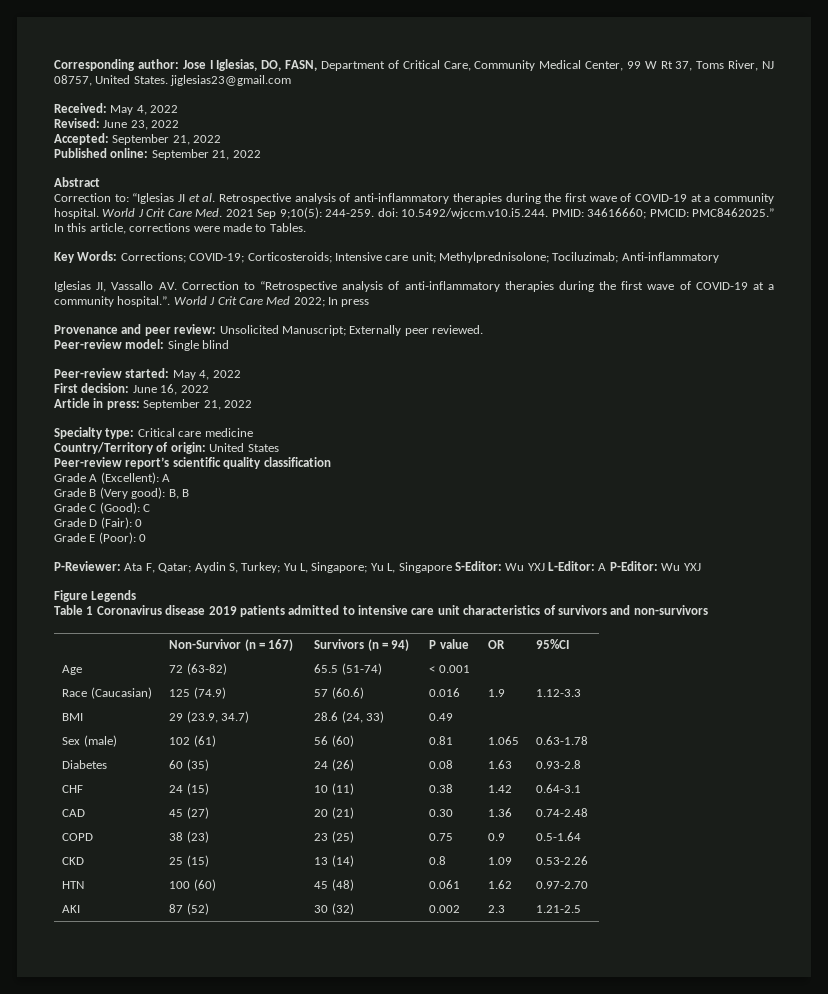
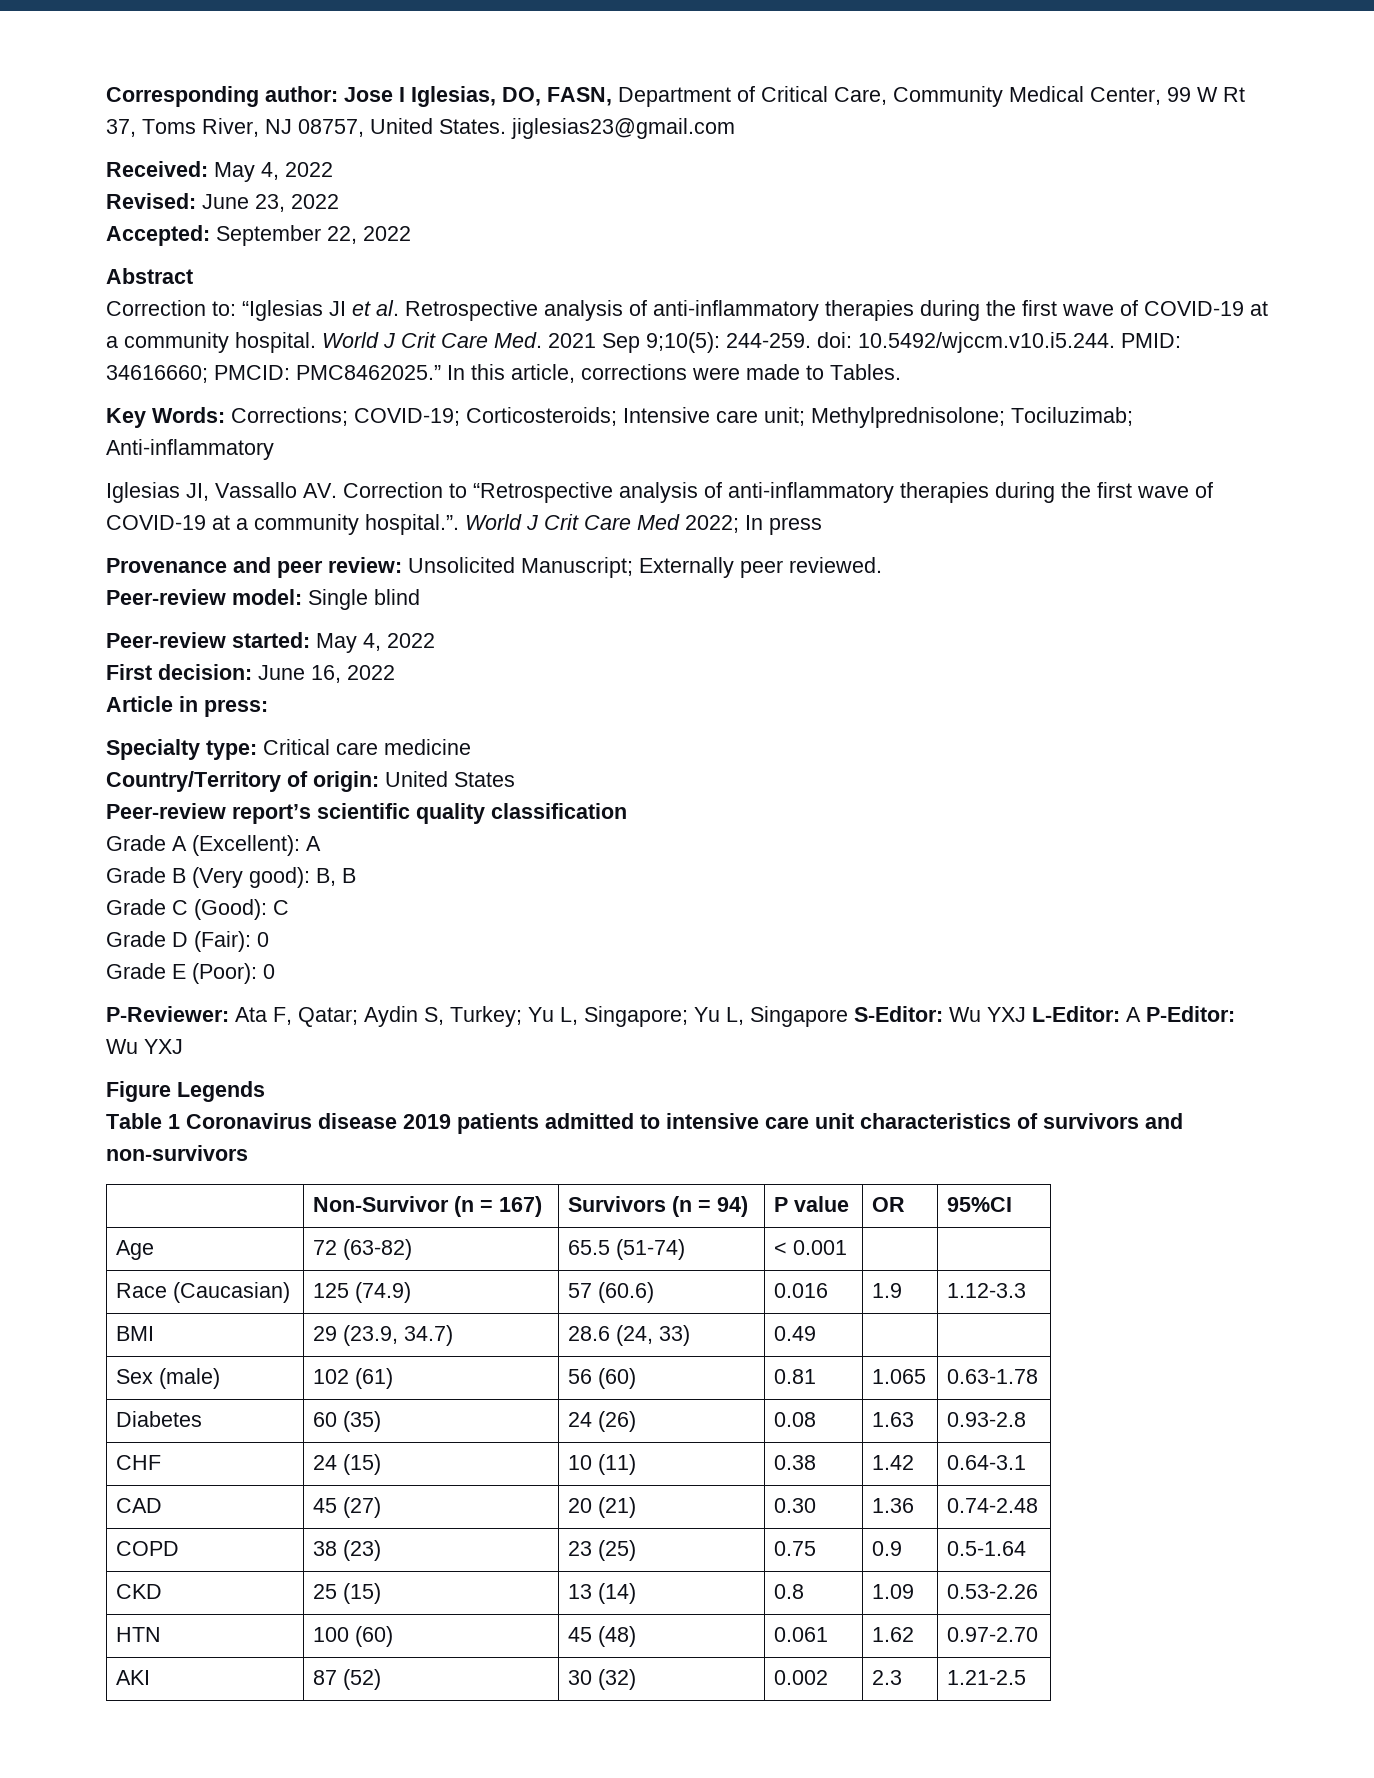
- Accepted: September 21, 2022
- Published online: September 21, 2022
+ Accepted: September 22, 2022
- Article in press: September 21, 2022
+ Article in press:

